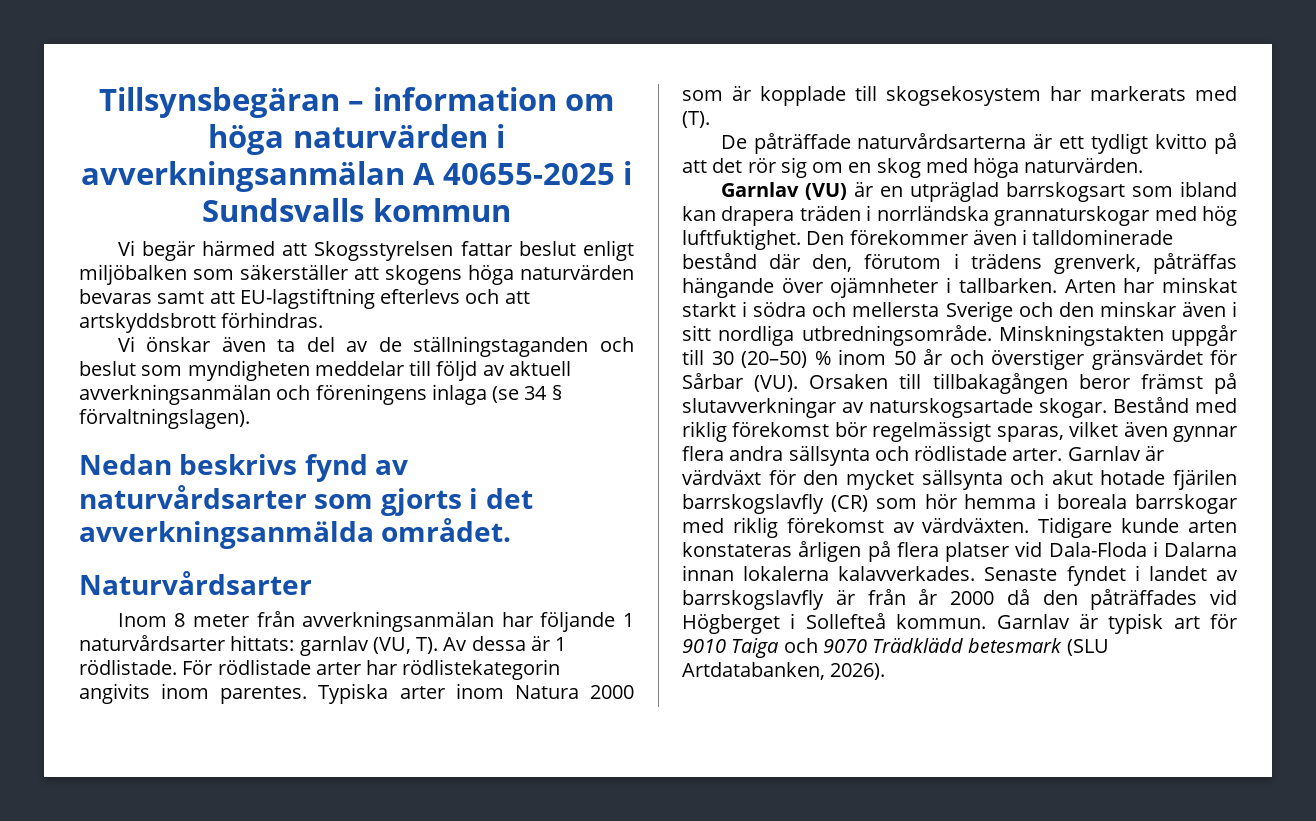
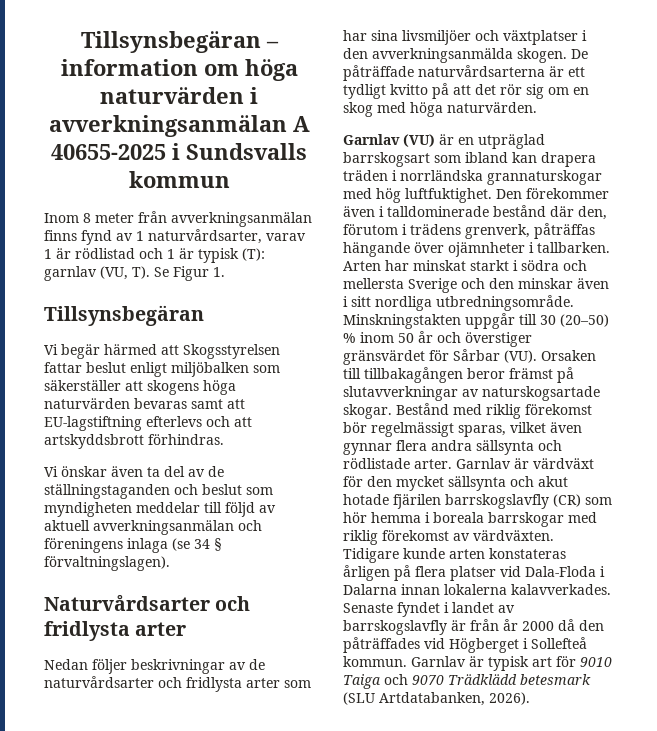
+ Inom 8 meter från avverkningsanmälan finns fynd av 1 naturvårdsarter, varav 1 är rödlistad och 1 är typisk (T): garnlav (VU, T). Se Figur 1.
+ Tillsynsbegäran
- Nedan beskrivs fynd av naturvårdsarter som gjorts i det avverkningsanmälda området.
- Naturvårdsarter
- Inom 8 meter från avverkningsanmälan har följande 1 naturvårdsarter hittats: garnlav (VU, T). Av dessa är 1 rödlistade. För rödlistade arter har rödlistekategorin angivits inom parentes. Typiska arter inom Natura 2000 som är kopplade till skogsekosystem har markerats med (T).
- De påträffade naturvårdsarterna är ett tydligt kvitto på att det rör sig om en skog med höga naturvärden.
+ Naturvårdsarter och fridlysta arter
+ Nedan följer beskrivningar av de naturvårdsarter och fridlysta arter som har sina livsmiljöer och växtplatser i den avverkningsanmälda skogen. De påträffade naturvårdsarterna är ett tydligt kvitto på att det rör sig om en skog med höga naturvärden.

